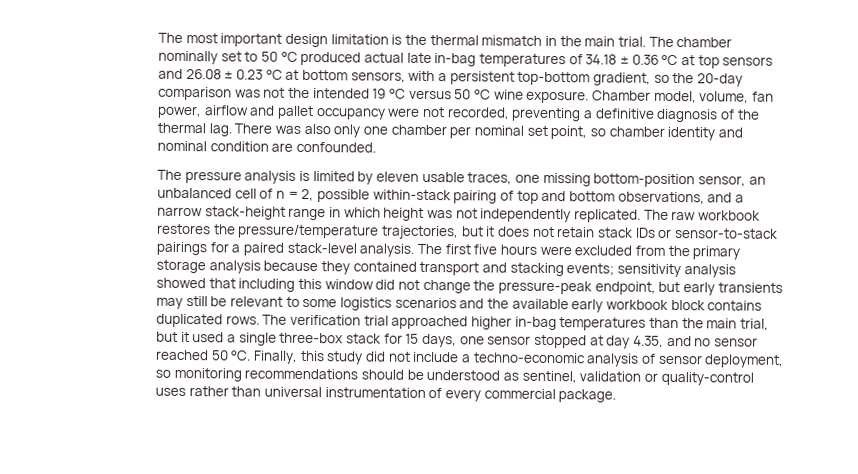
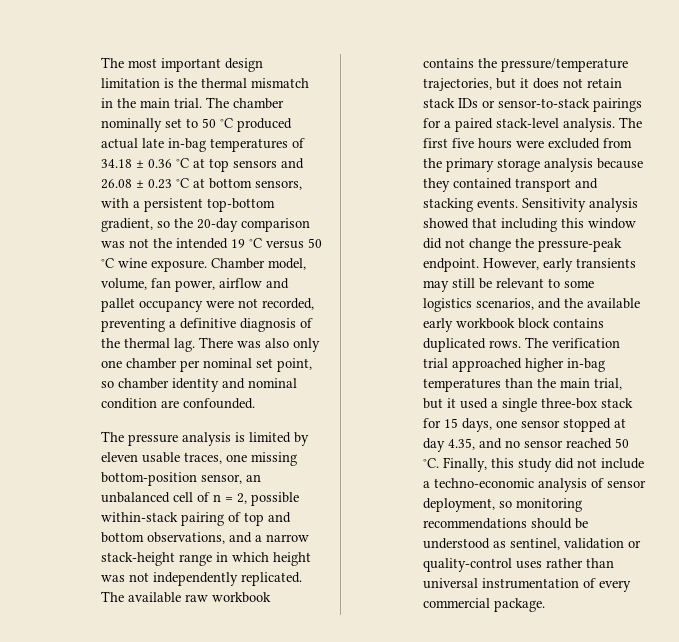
- The raw workbook restores the pressure/temperature trajectories, but it does not retain stack IDs or sensor-to-stack pairings for a paired stack-level analysis.
+ The available raw workbook contains the pressure/temperature trajectories, but it does not retain stack IDs or sensor-to-stack pairings for a paired stack-level analysis.
- The first five hours were excluded from the primary storage analysis because they contained transport and stacking events; sensitivity analysis showed that including this window did not change the pressure-peak endpoint, but early transients may still be relevant to some logistics scenarios and the available early workbook block contains duplicated rows.
+ The first five hours were excluded from the primary storage analysis because they contained transport and stacking events. Sensitivity analysis showed that including this window did not change the pressure-peak endpoint. However, early transients may still be relevant to some logistics scenarios, and the available early workbook block contains duplicated rows.

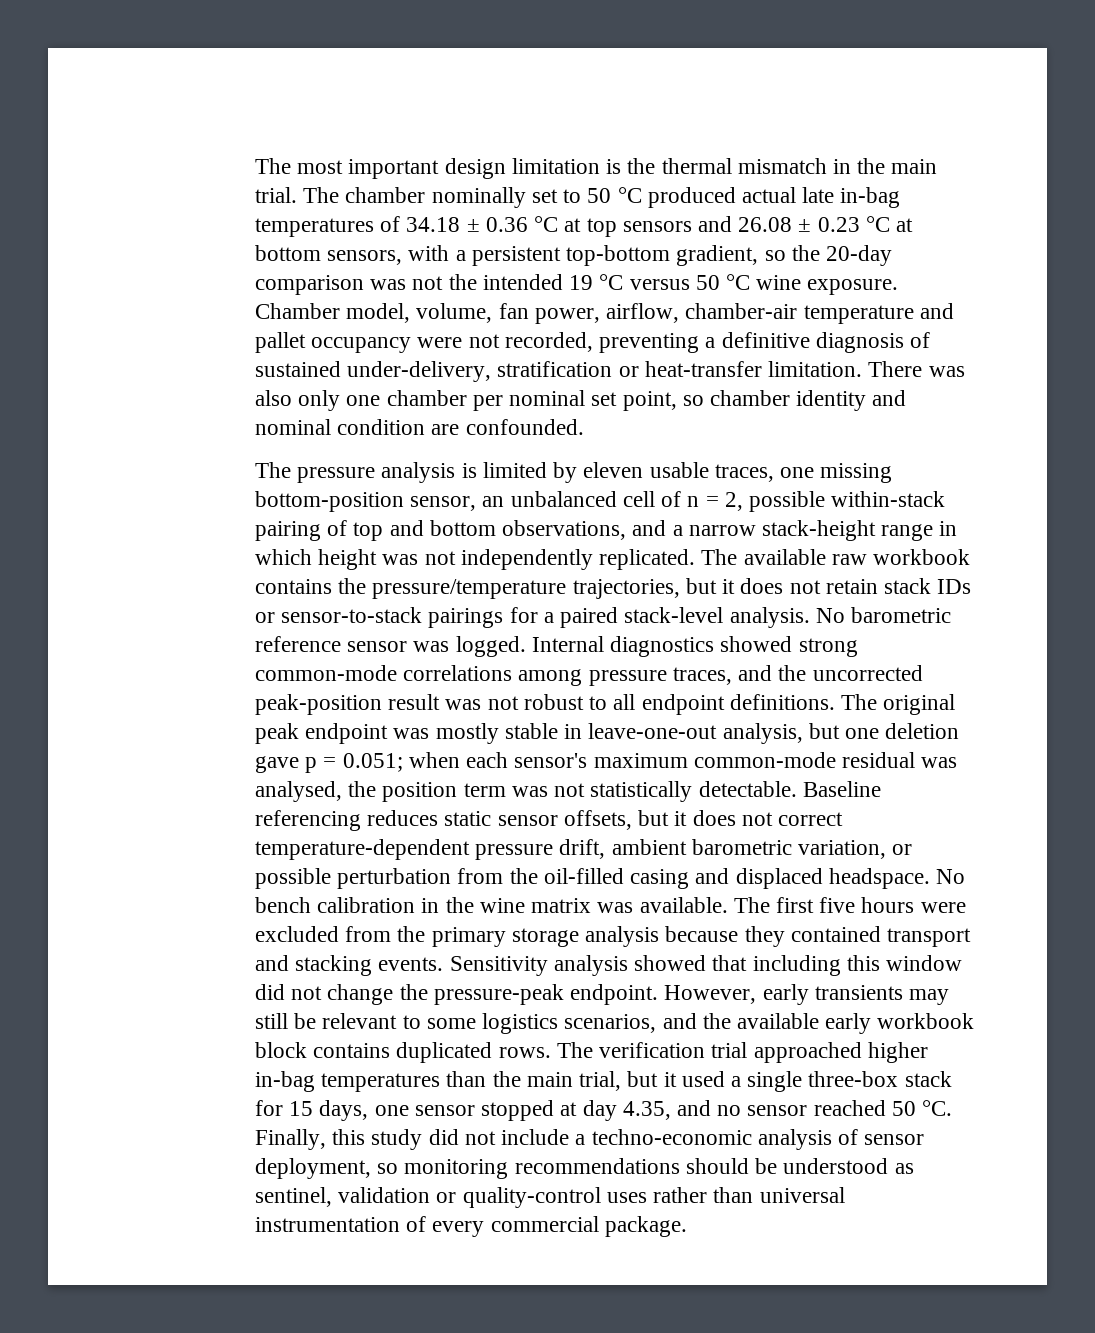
- Chamber model, volume, fan power, airflow and pallet occupancy were not recorded, preventing a definitive diagnosis of the thermal lag.
+ Chamber model, volume, fan power, airflow, chamber-air temperature and pallet occupancy were not recorded, preventing a definitive diagnosis of sustained under-delivery, stratification or heat-transfer limitation.
+ No barometric reference sensor was logged. Internal diagnostics showed strong common-mode correlations among pressure traces, and the uncorrected peak-position result was not robust to all endpoint definitions. The original peak endpoint was mostly stable in leave-one-out analysis, but one deletion gave p = 0.051; when each sensor's maximum common-mode residual was analysed, the position term was not statistically detectable. Baseline referencing reduces static sensor offsets, but it does not correct temperature-dependent pressure drift, ambient barometric variation, or possible perturbation from the oil-filled casing and displaced headspace. No bench calibration in the wine matrix was available.

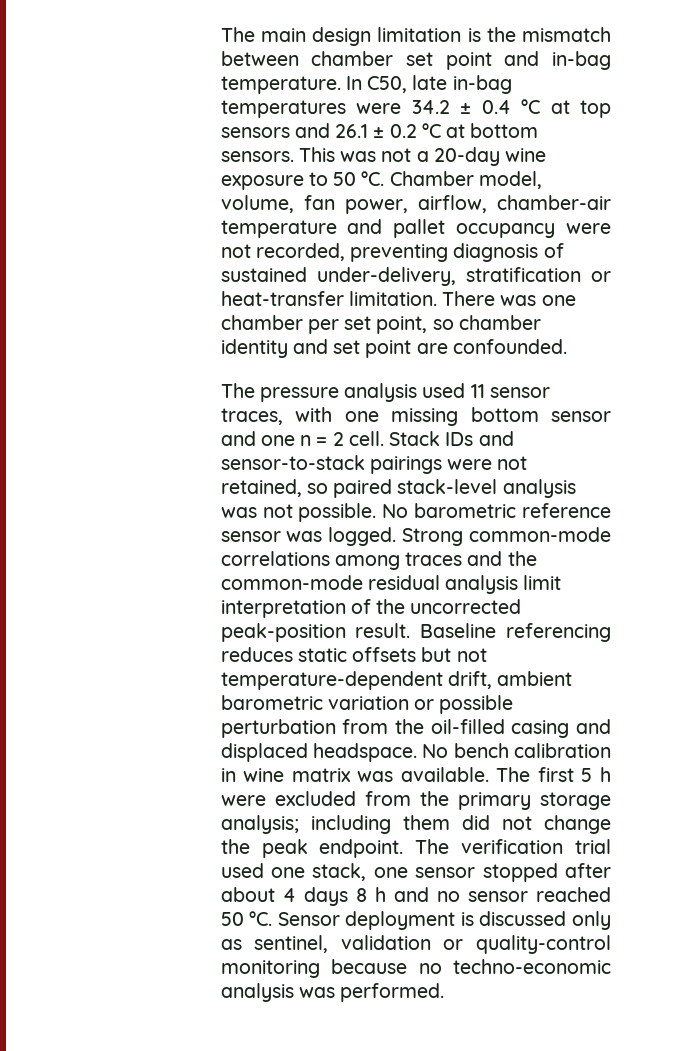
- The most important design limitation is the thermal mismatch in the main trial. The chamber nominally set to 50 °C produced actual late in-bag temperatures of 34.18 ± 0.36 °C at top sensors and 26.08 ± 0.23 °C at bottom sensors, with a persistent top-bottom gradient, so the 20-day comparison was not the intended 19 °C versus 50 °C wine exposure.
+ The main design limitation is the mismatch between chamber set point and in-bag temperature. In C50, late in-bag temperatures were 34.2 ± 0.4 °C at top sensors and 26.1 ± 0.2 °C at bottom sensors. This was not a 20-day wine exposure to 50 °C.
- Chamber model, volume, fan power, airflow, chamber-air temperature and pallet occupancy were not recorded, preventing a definitive diagnosis of sustained under-delivery, stratification or heat-transfer limitation.
+ Chamber model, volume, fan power, airflow, chamber-air temperature and pallet occupancy were not recorded, preventing diagnosis of sustained under-delivery, stratification or heat-transfer limitation.
- There was also only one chamber per nominal set point, so chamber identity and nominal condition are confounded.
+ There was one chamber per set point, so chamber identity and set point are confounded.
- The pressure analysis is limited by eleven usable traces, one missing bottom-position sensor, an unbalanced cell of n = 2, possible within-stack pairing of top and bottom observations, and a narrow stack-height range in which height was not independently replicated. The available raw workbook contains the pressure/temperature trajectories, but it does not retain stack IDs or sensor-to-stack pairings for a paired stack-level analysis.
+ The pressure analysis used 11 sensor traces, with one missing bottom sensor and one n = 2 cell. Stack IDs and sensor-to-stack pairings were not retained, so paired stack-level analysis was not possible.
- Internal diagnostics showed strong common-mode correlations among pressure traces, and the uncorrected peak-position result was not robust to all endpoint definitions. The original peak endpoint was mostly stable in leave-one-out analysis, but one deletion gave p = 0.051; when each sensor's maximum common-mode residual was analysed, the position term was not statistically detectable. Baseline referencing reduces static sensor offsets, but it does not correct temperature-dependent pressure drift, ambient barometric variation, or possible perturbation from the oil-filled casing and displaced headspace.
+ Strong common-mode correlations among traces and the common-mode residual analysis limit interpretation of the uncorrected peak-position result. Baseline referencing reduces static offsets but not temperature-dependent drift, ambient barometric variation or possible perturbation from the oil-filled casing and displaced headspace.
- No bench calibration in the wine matrix was available.
+ No bench calibration in wine matrix was available.
- The first five hours were excluded from the primary storage analysis because they contained transport and stacking events. Sensitivity analysis showed that including this window did not change the pressure-peak endpoint. However, early transients may still be relevant to some logistics scenarios, and the available early workbook block contains duplicated rows. The verification trial approached higher in-bag temperatures than the main trial, but it used a single three-box stack for 15 days, one sensor stopped at day 4.35, and no sensor reached 50 °C.
+ The first 5 h were excluded from the primary storage analysis; including them did not change the peak endpoint. The verification trial used one stack, one sensor stopped after about 4 days 8 h and no sensor reached 50 °C.
- Finally, this study did not include a techno-economic analysis of sensor deployment, so monitoring recommendations should be understood as sentinel, validation or quality-control uses rather than universal instrumentation of every commercial package.
+ Sensor deployment is discussed only as sentinel, validation or quality-control monitoring because no techno-economic analysis was performed.

